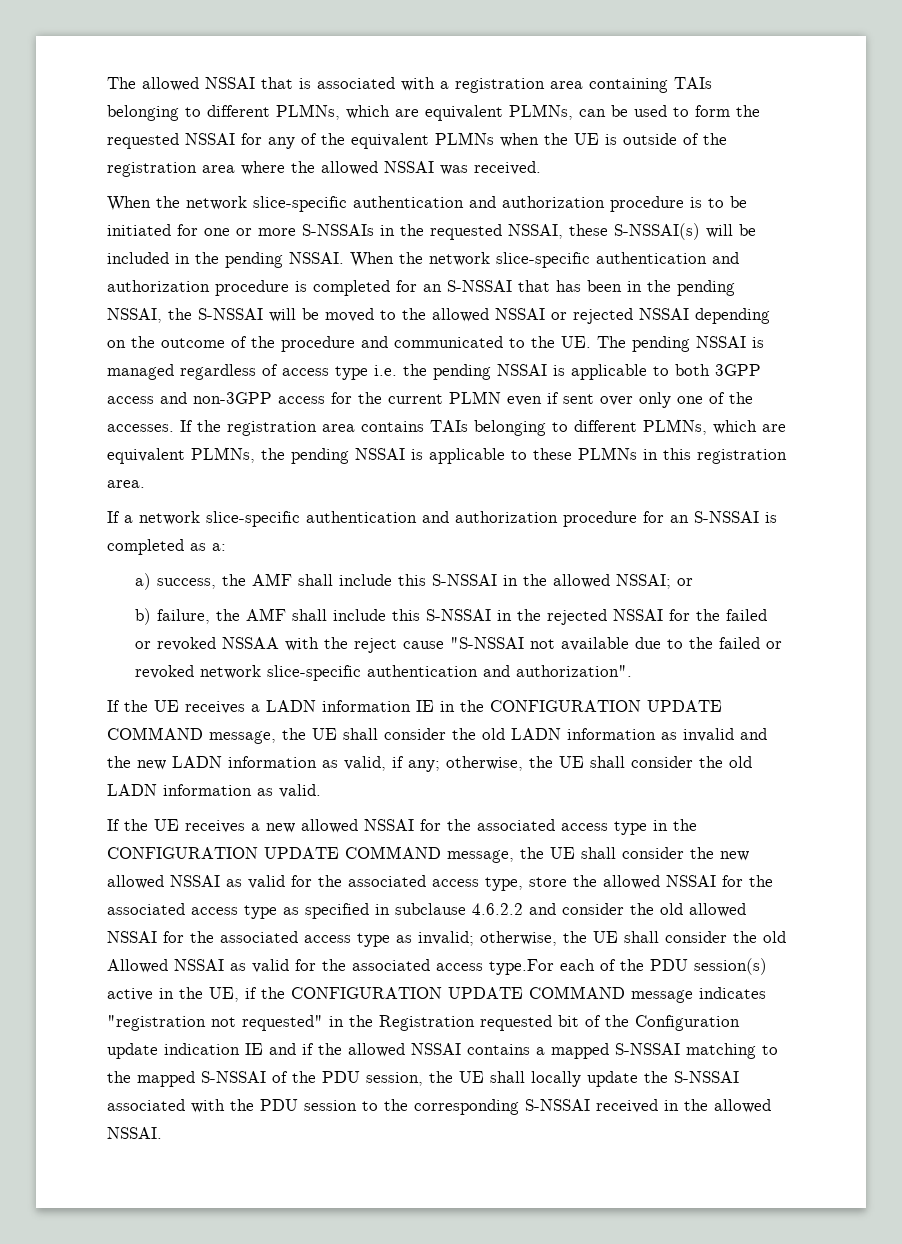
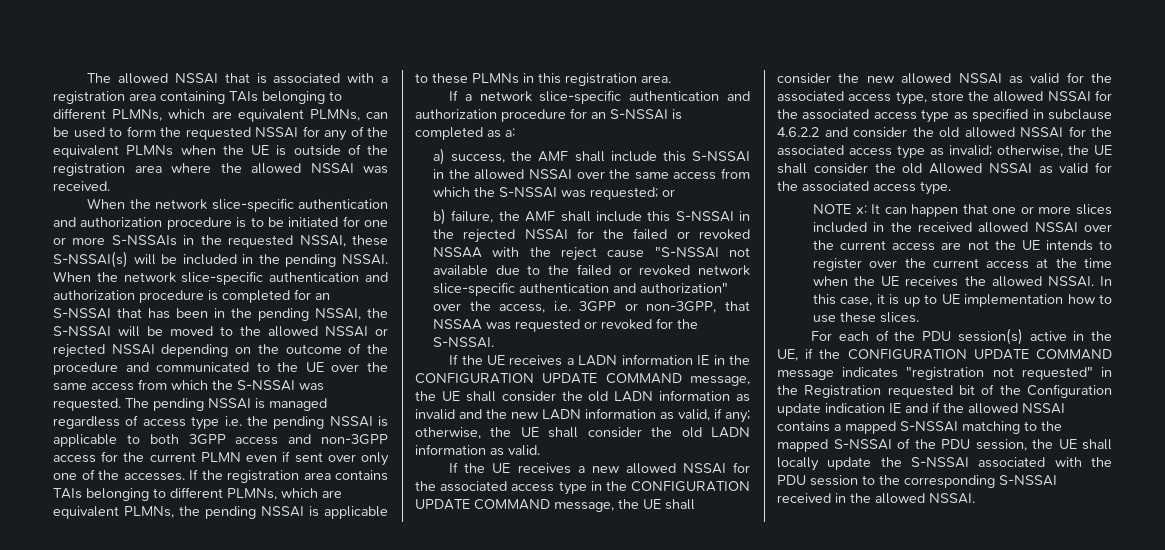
- When the network slice-specific authentication and authorization procedure is completed for an S-NSSAI that has been in the pending NSSAI, the S-NSSAI will be moved to the allowed NSSAI or rejected NSSAI depending on the outcome of the procedure and communicated to the UE. The pending NSSAI is managed regardless of access type i.e. the pending NSSAI is applicable to both 3GPP access and non-3GPP access for the current PLMN even if sent over only one of the accesses.
+ When the network slice-specific authentication and authorization procedure is completed for an S-NSSAI that has been in the pending NSSAI, the S-NSSAI will be moved to the allowed NSSAI or rejected NSSAI depending on the outcome of the procedure and communicated to the UE over the same access from which the S-NSSAI was requested. The pending NSSAI is managed regardless of access type i.e. the pending NSSAI is applicable to both 3GPP access and non-3GPP access for the current PLMN even if sent over only one of the accesses.
- a) success, the AMF shall include this S-NSSAI in the allowed NSSAI; or
+ a) success, the AMF shall include this S-NSSAI in the allowed NSSAI over the same access from which the S-NSSAI was requested; or
- b) failure, the AMF shall include this S-NSSAI in the rejected NSSAI for the failed or revoked NSSAA with the reject cause "S-NSSAI not available due to the failed or revoked network slice-specific authentication and authorization".
+ b) failure, the AMF shall include this S-NSSAI in the rejected NSSAI for the failed or revoked NSSAA with the reject cause "S-NSSAI not available due to the failed or revoked network slice-specific authentication and authorization" over the access, i.e. 3GPP or non-3GPP, that NSSAA was requested or revoked for the S-NSSAI.
- otherwise, the UE shall consider the old Allowed NSSAI as valid for the associated access type.For each of the PDU session(s) active in the UE, if the CONFIGURATION UPDATE COMMAND message indicates "registration not requested" in the Registration requested bit of the Configuration update indication IE and if the allowed NSSAI contains a mapped S-NSSAI matching to the mapped S-NSSAI of the PDU session, the UE shall locally update the S-NSSAI associated with the PDU session to the corresponding S-NSSAI received in the allowed NSSAI.
+ otherwise, the UE shall consider the old Allowed NSSAI as valid for the associated access type.
+ NOTE x: It can happen that one or more slices included in the received allowed NSSAI over the current access are not the UE intends to register over the current access at the time when the UE receives the allowed NSSAI. In this case, it is up to UE implementation how to use these slices.
+ For each of the PDU session(s) active in the UE, if the CONFIGURATION UPDATE COMMAND message indicates "registration not requested" in the Registration requested bit of the Configuration update indication IE and if the allowed NSSAI contains a mapped S-NSSAI matching to the mapped S-NSSAI of the PDU session, the UE shall locally update the S-NSSAI associated with the PDU session to the corresponding S-NSSAI received in the allowed NSSAI.

